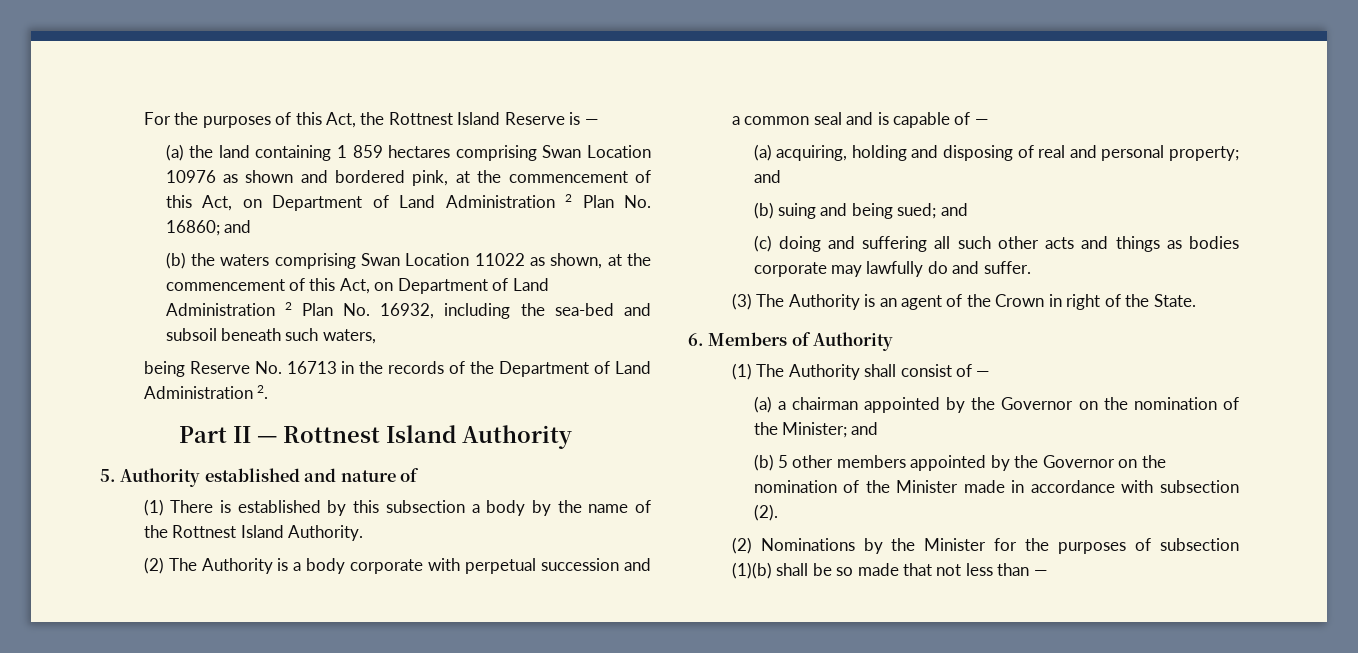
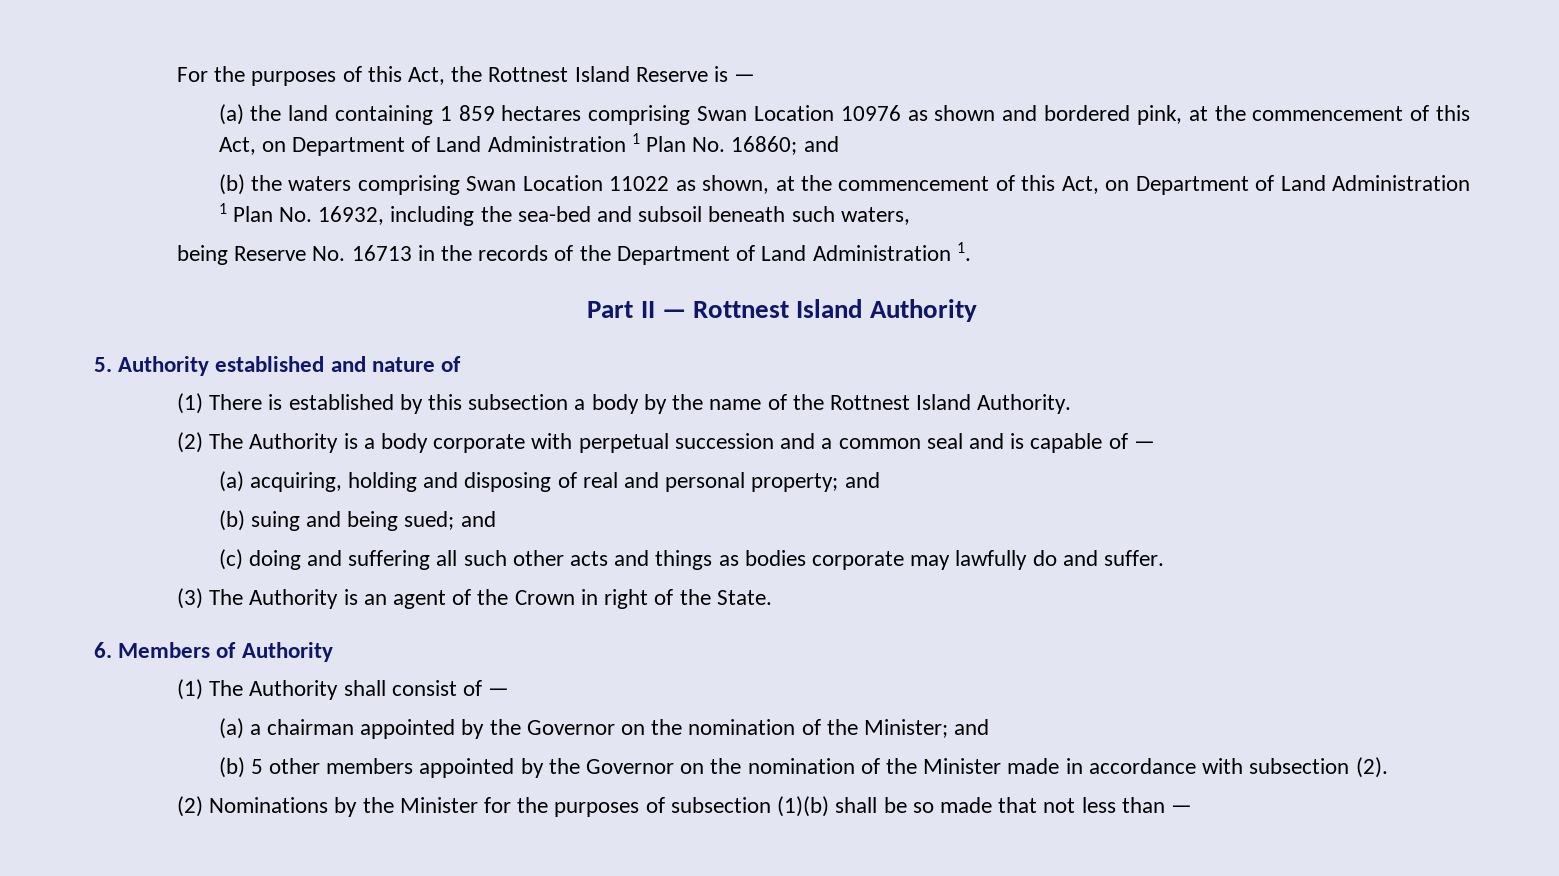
- (a) the land containing 1 859 hectares comprising Swan Location 10976 as shown and bordered pink, at the commencement of this Act, on Department of Land Administration 2 Plan No. 16860; and
+ (a) the land containing 1 859 hectares comprising Swan Location 10976 as shown and bordered pink, at the commencement of this Act, on Department of Land Administration 1 Plan No. 16860; and
- (b) the waters comprising Swan Location 11022 as shown, at the commencement of this Act, on Department of Land Administration 2 Plan No. 16932, including the sea-bed and subsoil beneath such waters,
+ (b) the waters comprising Swan Location 11022 as shown, at the commencement of this Act, on Department of Land Administration 1 Plan No. 16932, including the sea-bed and subsoil beneath such waters,
- being Reserve No. 16713 in the records of the Department of Land Administration 2.
+ being Reserve No. 16713 in the records of the Department of Land Administration 1.

